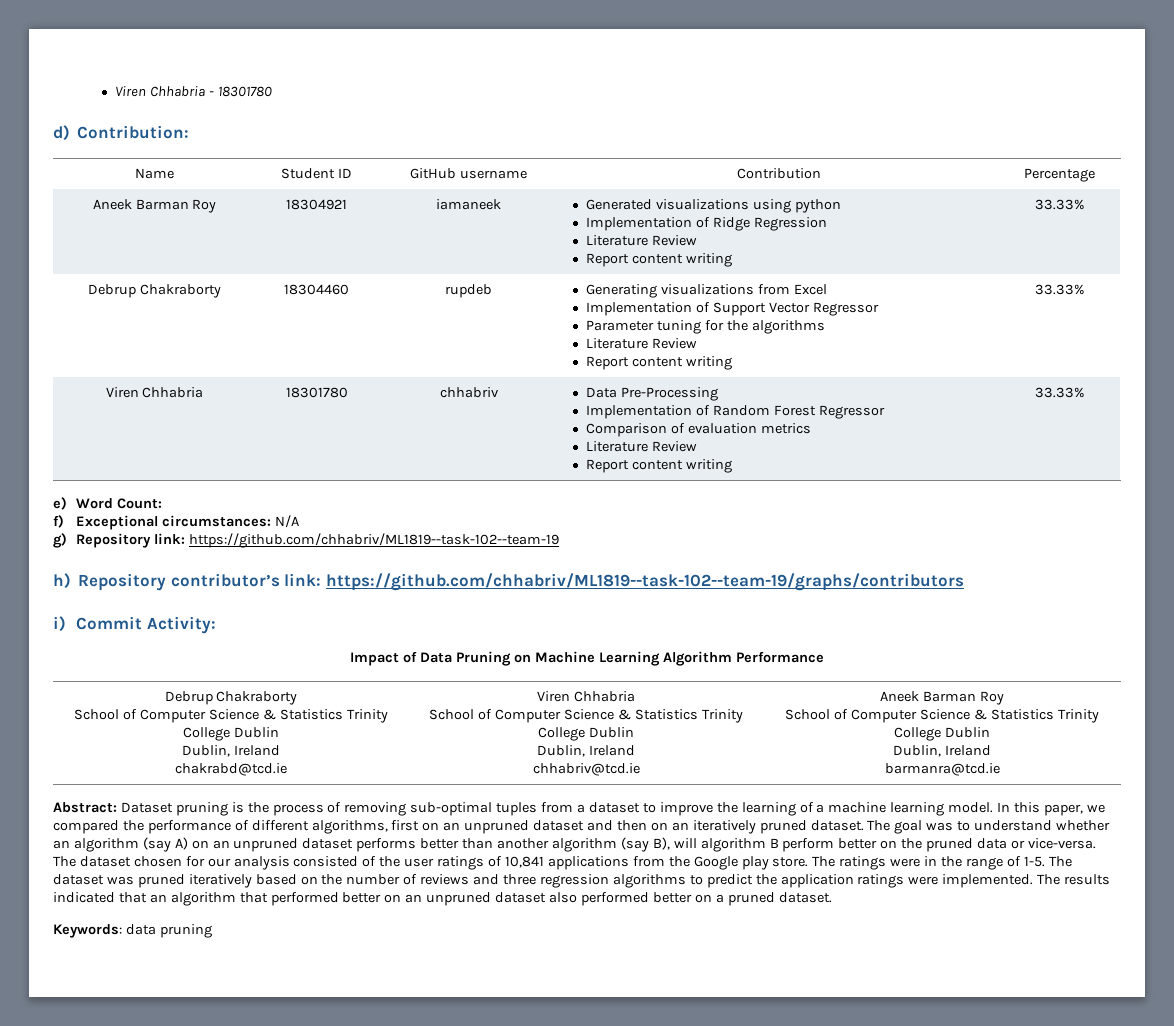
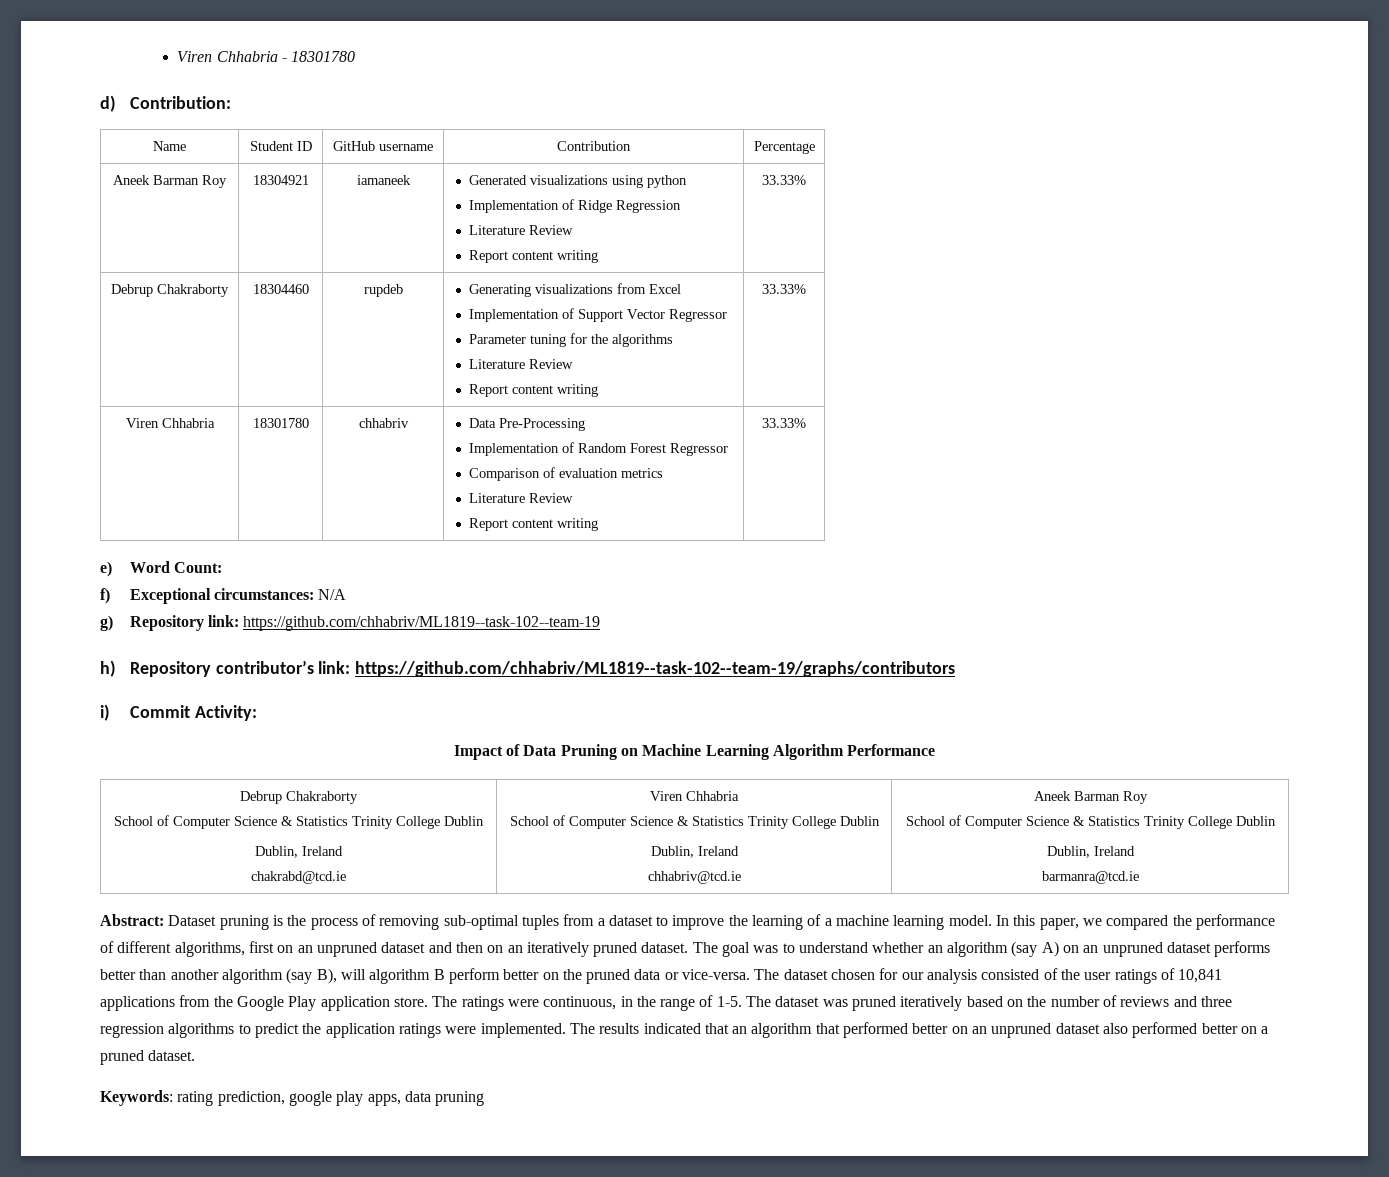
- The dataset chosen for our analysis consisted of the user ratings of 10,841 applications from the Google play store.
+ The dataset chosen for our analysis consisted of the user ratings of 10,841 applications from the Google Play application store.
- The ratings were in the range of 1-5.
+ The ratings were continuous, in the range of 1-5.
- Keywords: data pruning
+ Keywords: rating prediction, google play apps, data pruning

